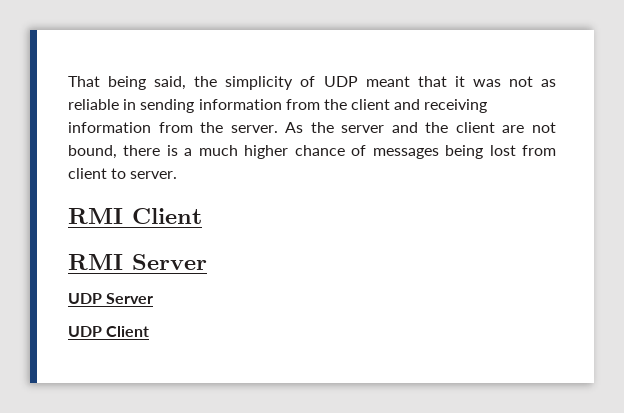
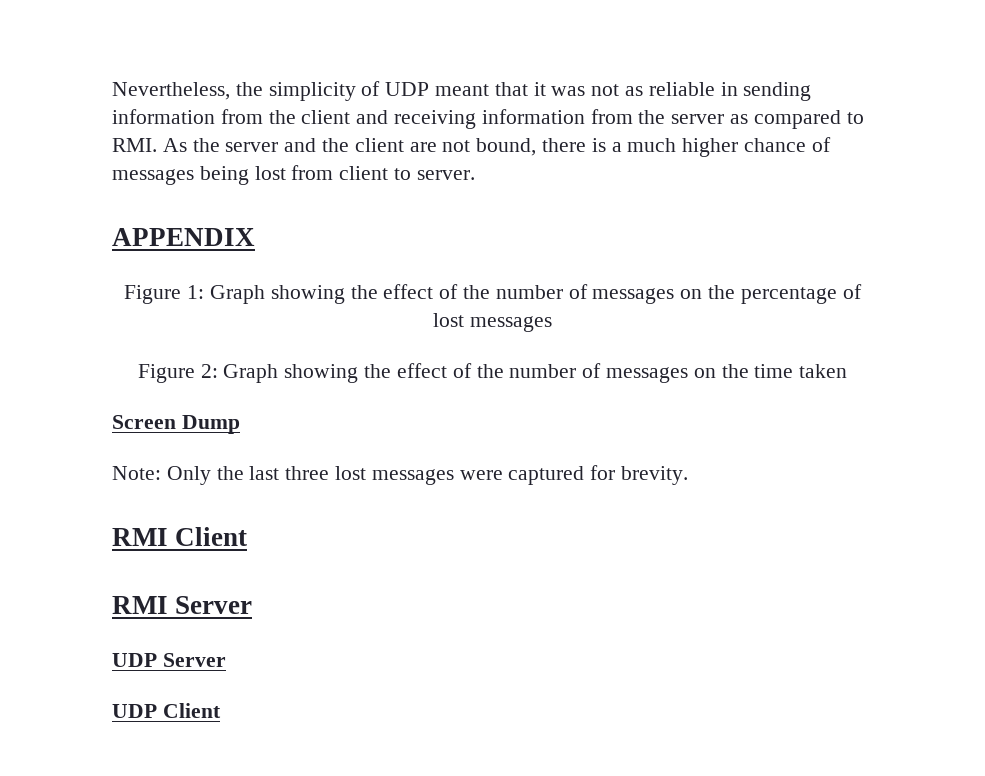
- That being said, the simplicity of UDP meant that it was not as reliable in sending information from the client and receiving information from the server. As the server and the client are not bound, there is a much higher chance of messages being lost from client to server.
+ Nevertheless, the simplicity of UDP meant that it was not as reliable in sending information from the client and receiving information from the server as compared to RMI. As the server and the client are not bound, there is a much higher chance of messages being lost from client to server.
+ APPENDIX
+ Figure 1: Graph showing the effect of the number of messages on the percentage of lost messages
+ Figure 2: Graph showing the effect of the number of messages on the time taken
+ Screen Dump
+ Note: Only the last three lost messages were captured for brevity.

